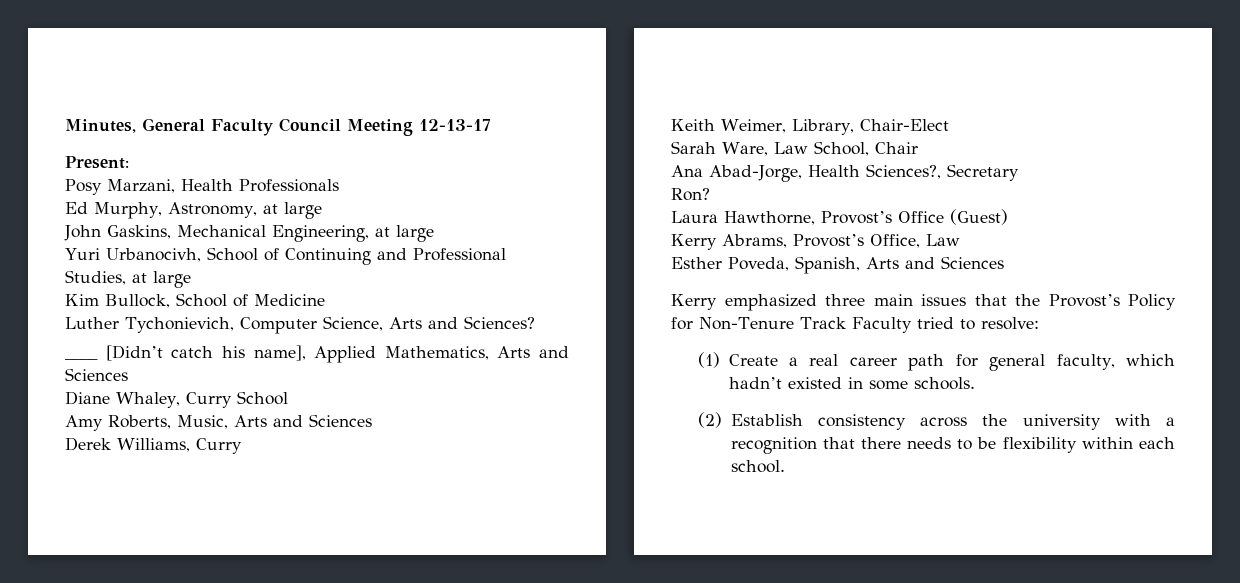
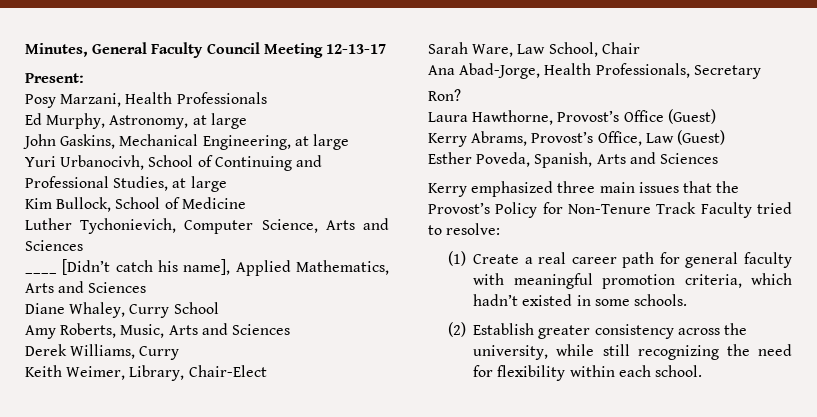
- Luther Tychonievich, Computer Science, Arts and Sciences?
+ Luther Tychonievich, Computer Science, Arts and Sciences
- Ana Abad-Jorge, Health Sciences?, Secretary
+ Ana Abad-Jorge, Health Professionals, Secretary
- Kerry Abrams, Provost’s Office, Law
+ Kerry Abrams, Provost’s Office, Law (Guest)
- (1) Create a real career path for general faculty, which hadn’t existed in some schools.
+ (1) Create a real career path for general faculty with meaningful promotion criteria, which hadn’t existed in some schools.
- (2) Establish consistency across the university with a recognition that there needs to be flexibility within each school.
+ (2) Establish greater consistency across the university, while still recognizing the need for flexibility within each school.

